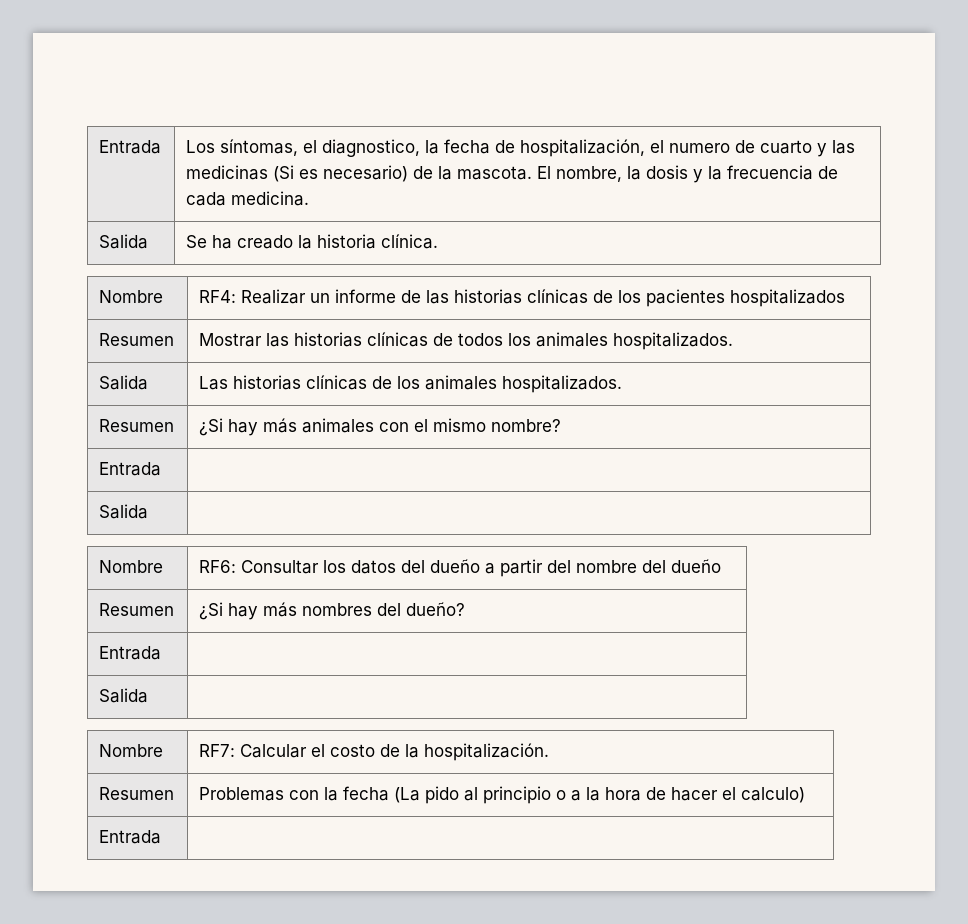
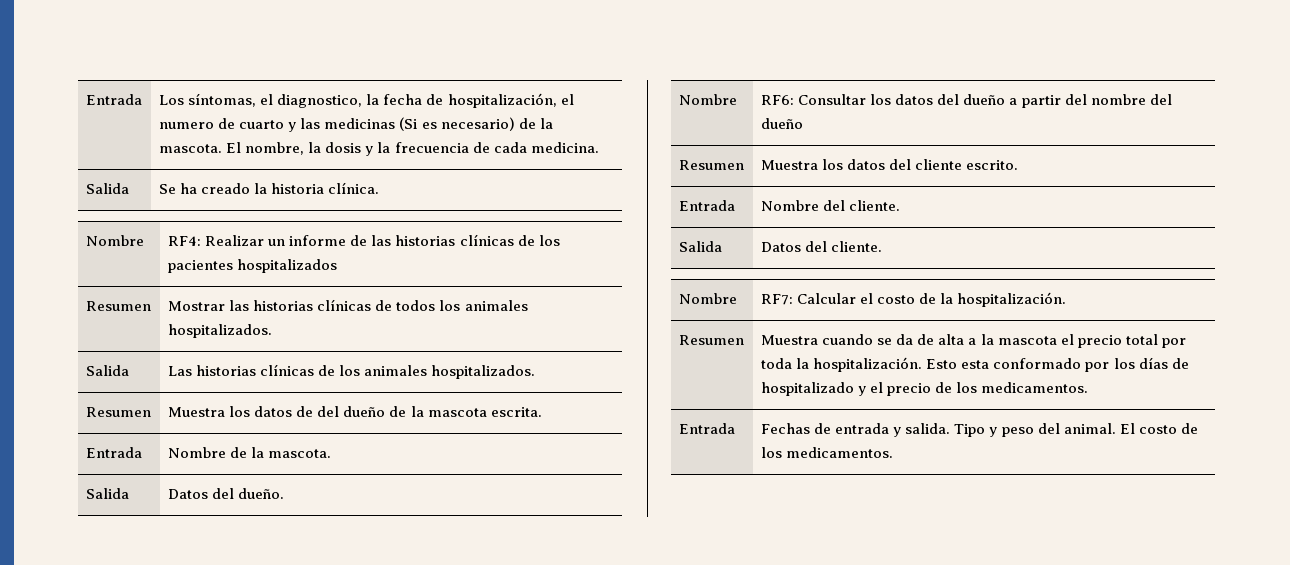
- Resumen | ¿Si hay más animales con el mismo nombre?
- Entrada |
- Salida |
+ Resumen | Muestra los datos de del dueño de la mascota escrita.
+ Entrada | Nombre de la mascota.
+ Salida | Datos del dueño.
- Resumen | ¿Si hay más nombres del dueño?
- Entrada |
- Salida |
+ Resumen | Muestra los datos del cliente escrito.
+ Entrada | Nombre del cliente.
+ Salida | Datos del cliente.
- Resumen | Problemas con la fecha (La pido al principio o a la hora de hacer el calculo)
- Entrada |
+ Resumen | Muestra cuando se da de alta a la mascota el precio total por toda la hospitalización. Esto esta conformado por los días de hospitalizado y el precio de los medicamentos.
+ Entrada | Fechas de entrada y salida. Tipo y peso del animal. El costo de los medicamentos.

